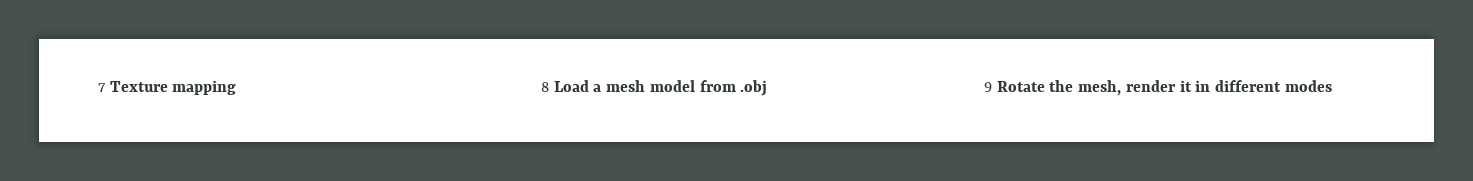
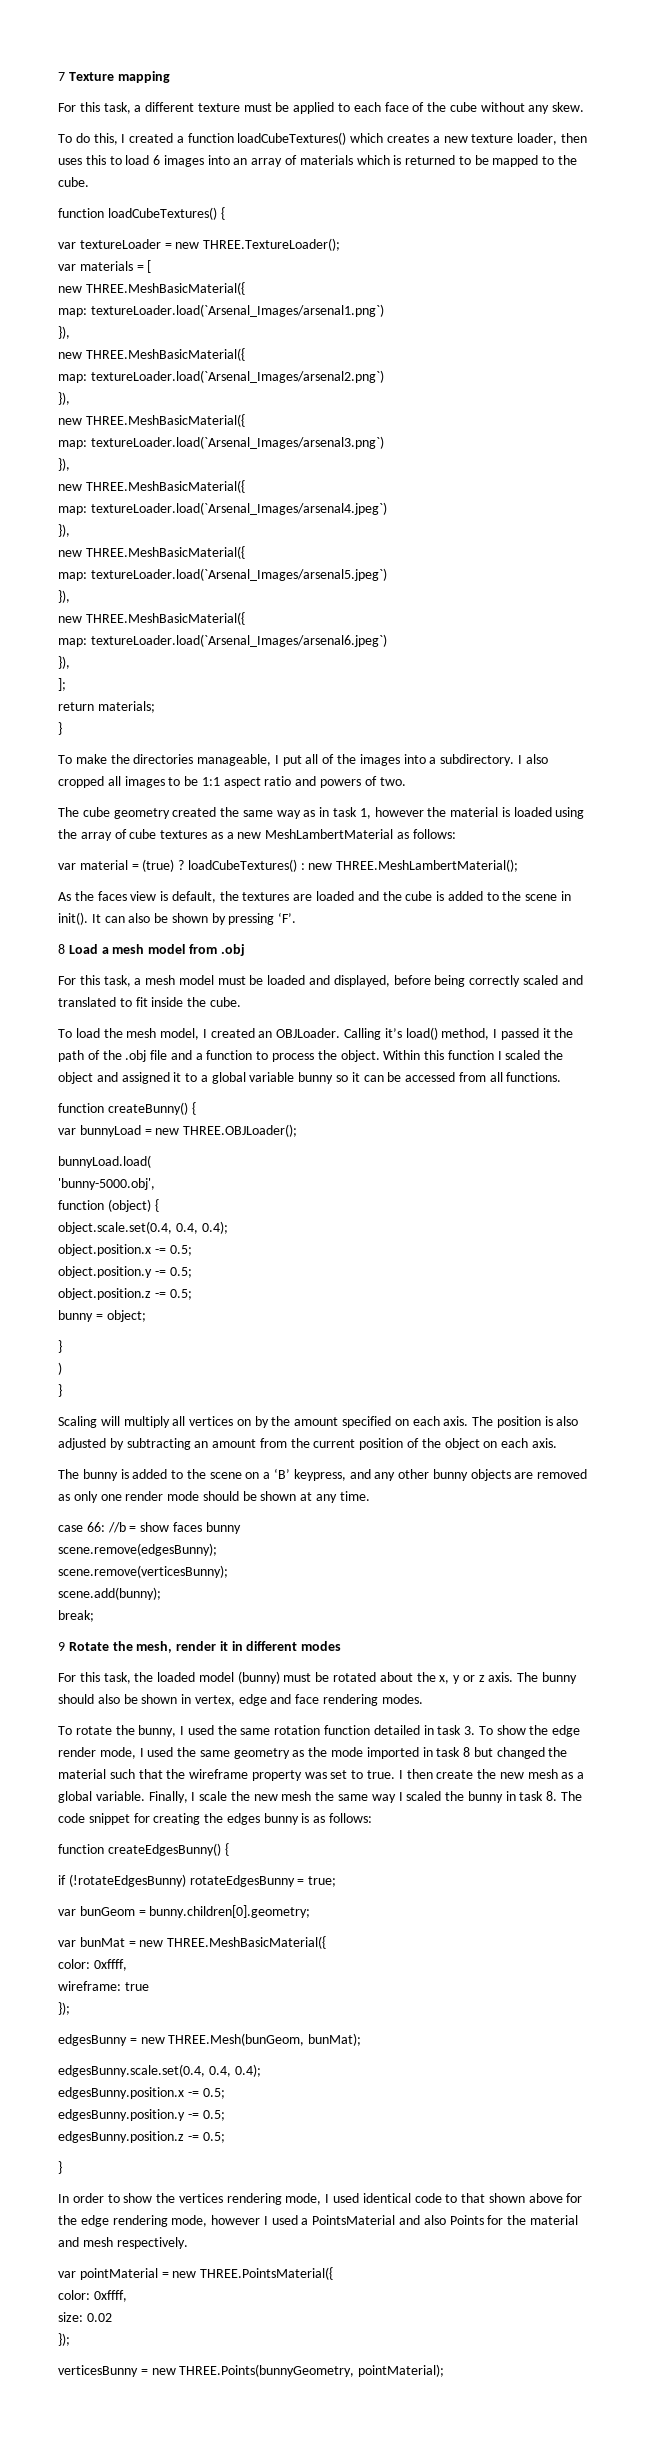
+ For this task, a different texture must be applied to each face of the cube without any skew.
+ To do this, I created a function loadCubeTextures() which creates a new texture loader, then uses this to load 6 images into an array of materials which is returned to be mapped to the cube.
+ function loadCubeTextures() {
+ var textureLoader = new THREE.TextureLoader();
+ var materials = [
+ new THREE.MeshBasicMaterial({
+ map: textureLoader.load(`Arsenal_Images/arsenal1.png`)
+ }),
+ new THREE.MeshBasicMaterial({
+ map: textureLoader.load(`Arsenal_Images/arsenal2.png`)
+ }),
+ new THREE.MeshBasicMaterial({
+ map: textureLoader.load(`Arsenal_Images/arsenal3.png`)
+ }),
+ new THREE.MeshBasicMaterial({
+ map: textureLoader.load(`Arsenal_Images/arsenal4.jpeg`)
+ }),
+ new THREE.MeshBasicMaterial({
+ map: textureLoader.load(`Arsenal_Images/arsenal5.jpeg`)
+ }),
+ new THREE.MeshBasicMaterial({
+ map: textureLoader.load(`Arsenal_Images/arsenal6.jpeg`)
+ }),
+ ];
+ return materials;
+ }
+ To make the directories manageable, I put all of the images into a subdirectory. I also cropped all images to be 1:1 aspect ratio and powers of two.
+ The cube geometry created the same way as in task 1, however the material is loaded using the array of cube textures as a new MeshLambertMaterial as follows:
+ var material = (true) ? loadCubeTextures() : new THREE.MeshLambertMaterial();
+ As the faces view is default, the textures are loaded and the cube is added to the scene in init(). It can also be shown by pressing ‘F’.
+ For this task, a mesh model must be loaded and displayed, before being correctly scaled and translated to fit inside the cube.
+ To load the mesh model, I created an OBJLoader. Calling it’s load() method, I passed it the path of the .obj file and a function to process the object. Within this function I scaled the object and assigned it to a global variable bunny so it can be accessed from all functions.
+ function createBunny() {
+ var bunnyLoad = new THREE.OBJLoader();
+ bunnyLoad.load(
+ 'bunny-5000.obj',
+ function (object) {
+ object.scale.set(0.4, 0.4, 0.4);
+ object.position.x -= 0.5;
+ object.position.y -= 0.5;
+ object.position.z -= 0.5;
+ bunny = object;
+ }
+ )
+ }
+ Scaling will multiply all vertices on by the amount specified on each axis. The position is also adjusted by subtracting an amount from the current position of the object on each axis.
+ The bunny is added to the scene on a ‘B’ keypress, and any other bunny objects are removed as only one render mode should be shown at any time.
+ case 66: //b = show faces bunny
+ scene.remove(edgesBunny);
+ scene.remove(verticesBunny);
+ scene.add(bunny);
+ break;
+ For this task, the loaded model (bunny) must be rotated about the x, y or z axis. The bunny should also be shown in vertex, edge and face rendering modes.
+ To rotate the bunny, I used the same rotation function detailed in task 3. To show the edge render mode, I used the same geometry as the mode imported in task 8 but changed the material such that the wireframe property was set to true. I then create the new mesh as a global variable. Finally, I scale the new mesh the same way I scaled the bunny in task 8. The code snippet for creating the edges bunny is as follows:
+ function createEdgesBunny() {
+ if (!rotateEdgesBunny) rotateEdgesBunny = true;
+ var bunGeom = bunny.children[0].geometry;
+ var bunMat = new THREE.MeshBasicMaterial({
+ color: 0xffff,
+ wireframe: true
+ });
+ edgesBunny = new THREE.Mesh(bunGeom, bunMat);
+ edgesBunny.scale.set(0.4, 0.4, 0.4);
+ edgesBunny.position.x -= 0.5;
+ edgesBunny.position.y -= 0.5;
+ edgesBunny.position.z -= 0.5;
+ }
+ In order to show the vertices rendering mode, I used identical code to that shown above for the edge rendering mode, however I used a PointsMaterial and also Points for the material and mesh respectively.
+ var pointMaterial = new THREE.PointsMaterial({
+ color: 0xffff,
+ size: 0.02
+ });
+ verticesBunny = new THREE.Points(bunnyGeometry, pointMaterial);

